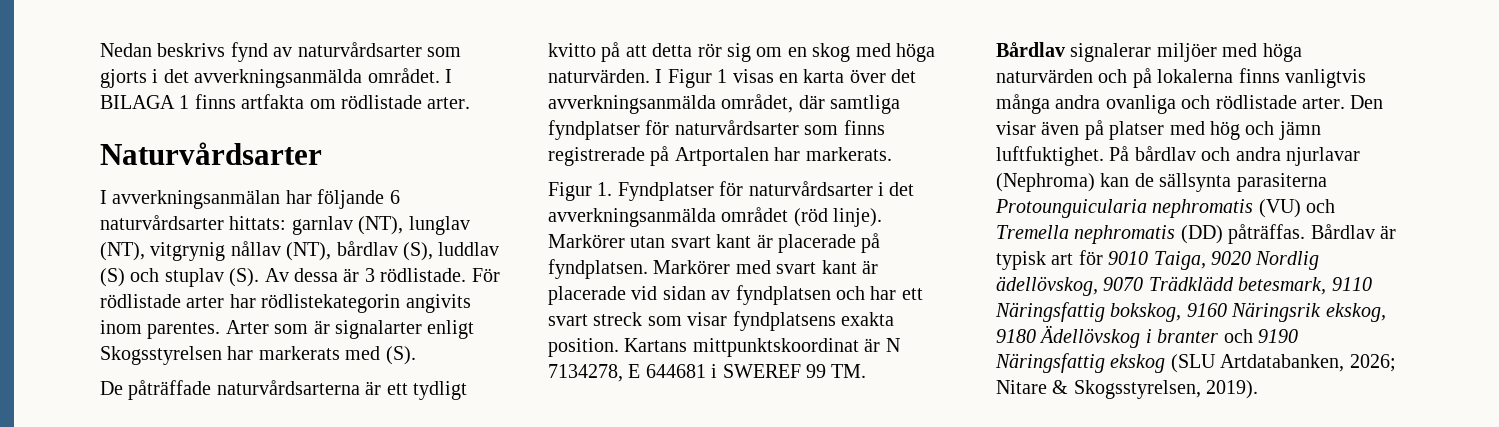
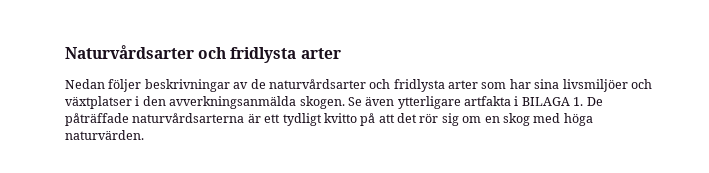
- Nedan beskrivs fynd av naturvårdsarter som gjorts i det avverkningsanmälda området. I BILAGA 1 finns artfakta om rödlistade arter.
- Naturvårdsarter
- I avverkningsanmälan har följande 6 naturvårdsarter hittats: garnlav (NT), lunglav (NT), vitgrynig nållav (NT), bårdlav (S), luddlav (S) och stuplav (S). Av dessa är 3 rödlistade. För rödlistade arter har rödlistekategorin angivits inom parentes. Arter som är signalarter enligt Skogsstyrelsen har markerats med (S).
- De påträffade naturvårdsarterna är ett tydligt kvitto på att detta rör sig om en skog med höga naturvärden. I Figur 1 visas en karta över det avverkningsanmälda området, där samtliga fyndplatser för naturvårdsarter som finns registrerade på Artportalen har markerats.
- Figur 1. Fyndplatser för naturvårdsarter i det avverkningsanmälda området (röd linje). Markörer utan svart kant är placerade på fyndplatsen. Markörer med svart kant är placerade vid sidan av fyndplatsen och har ett svart streck som visar fyndplatsens exakta position. Kartans mittpunktskoordinat är N 7134278, E 644681 i SWEREF 99 TM.
- Bårdlav signalerar miljöer med höga naturvärden och på lokalerna finns vanligtvis många andra ovanliga och rödlistade arter. Den visar även på platser med hög och jämn luftfuktighet. På bårdlav och andra njurlavar (Nephroma) kan de sällsynta parasiterna Protounguicularia nephromatis (VU) och Tremella nephromatis (DD) påträffas. Bårdlav är typisk art för 9010 Taiga, 9020 Nordlig ädellövskog, 9070 Trädklädd betesmark, 9110 Näringsfattig bokskog, 9160 Näringsrik ekskog, 9180 Ädellövskog i branter och 9190 Näringsfattig ekskog (SLU Artdatabanken, 2026; Nitare & Skogsstyrelsen, 2019).
+ Naturvårdsarter och fridlysta arter
+ Nedan följer beskrivningar av de naturvårdsarter och fridlysta arter som har sina livsmiljöer och växtplatser i den avverkningsanmälda skogen. Se även ytterligare artfakta i BILAGA 1. De påträffade naturvårdsarterna är ett tydligt kvitto på att det rör sig om en skog med höga naturvärden.

